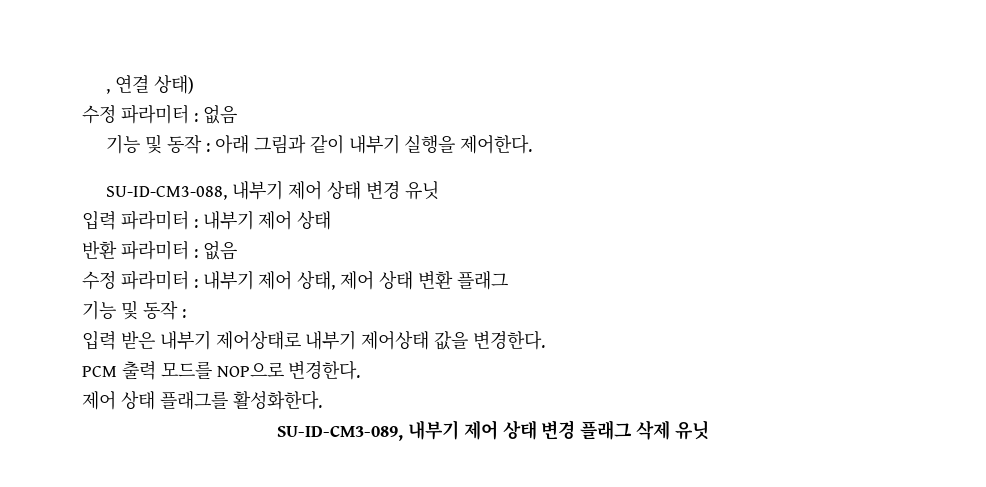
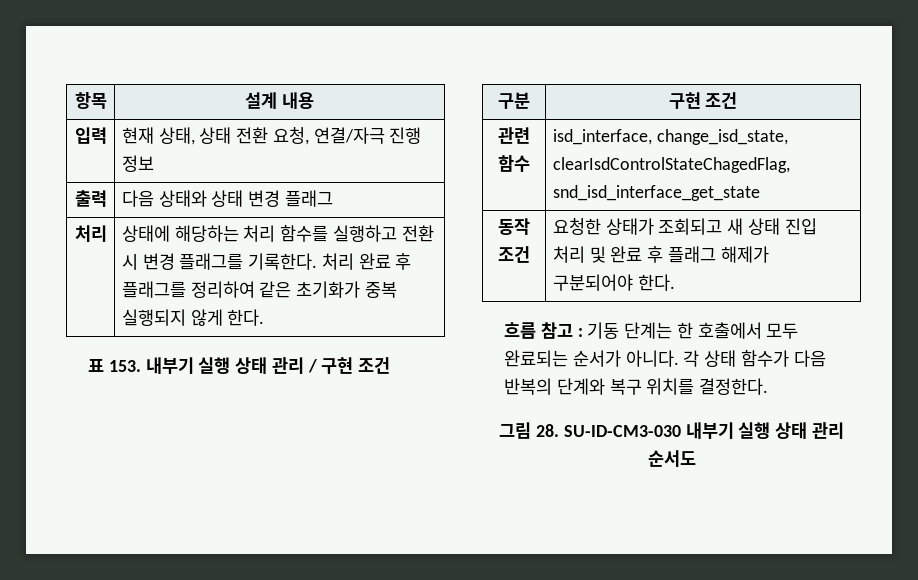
- , 연결 상태)
- 수정 파라미터 : 없음
- 기능 및 동작 : 아래 그림과 같이 내부기 실행을 제어한다.
- SU-ID-CM3-088, 내부기 제어 상태 변경 유닛
- 입력 파라미터 : 내부기 제어 상태
- 반환 파라미터 : 없음
- 수정 파라미터 : 내부기 제어 상태, 제어 상태 변환 플래그
- 기능 및 동작 :
- 입력 받은 내부기 제어상태로 내부기 제어상태 값을 변경한다.
- PCM 출력 모드를 NOP으로 변경한다.
- 제어 상태 플래그를 활성화한다.
- SU-ID-CM3-089, 내부기 제어 상태 변경 플래그 삭제 유닛
+ 항목 | 설계 내용
+ 입력 | 현재 상태, 상태 전환 요청, 연결/자극 진행 정보
+ 출력 | 다음 상태와 상태 변경 플래그
+ 처리 | 상태에 해당하는 처리 함수를 실행하고 전환 시 변경 플래그를 기록한다. 처리 완료 후 플래그를 정리하여 같은 초기화가 중복 실행되지 않게 한다.
+ 표 153. 내부기 실행 상태 관리 / 구현 조건
+ 구분 | 구현 조건
+ 관련 함수 | isd_interface, change_isd_state, clearIsdControlStateChagedFlag, snd_isd_interface_get_state
+ 동작 조건 | 요청한 상태가 조회되고 새 상태 진입 처리 및 완료 후 플래그 해제가 구분되어야 한다.
+ 흐름 참고 : 기동 단계는 한 호출에서 모두 완료되는 순서가 아니다. 각 상태 함수가 다음 반복의 단계와 복구 위치를 결정한다.
+ 그림 28. SU-ID-CM3-030 내부기 실행 상태 관리 순서도

